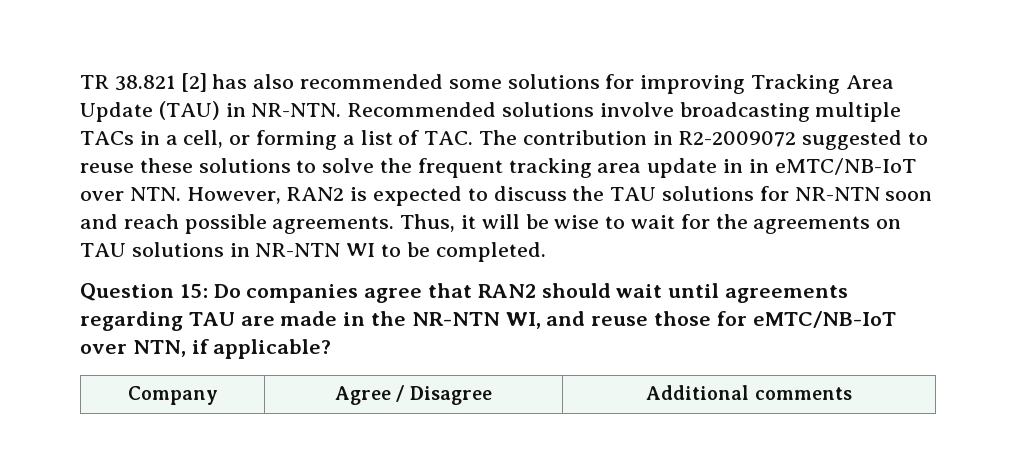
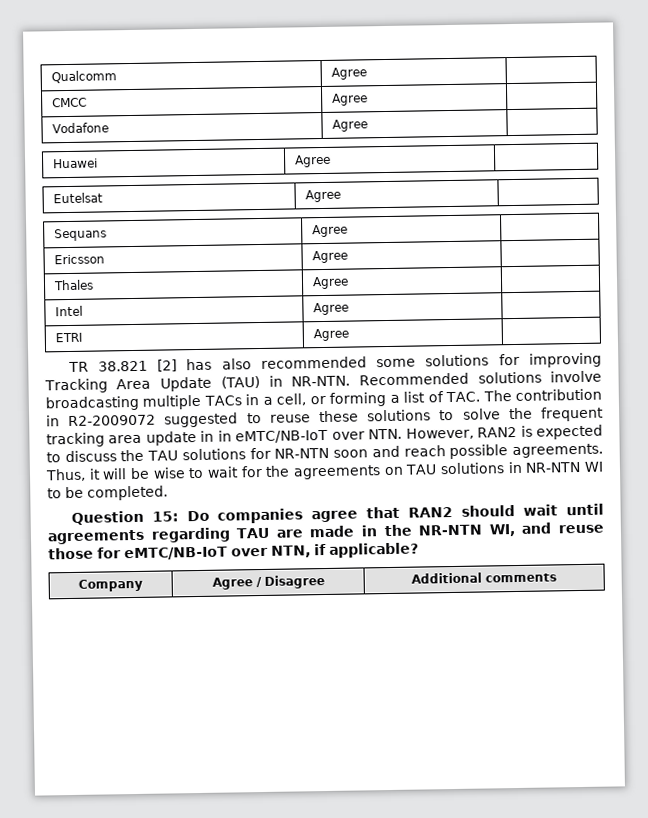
+ Qualcomm | Agree |
+ CMCC | Agree |
+ Vodafone | Agree |
+ Huawei | Agree |
+ Eutelsat | Agree |
+ Sequans | Agree |
+ Ericsson | Agree |
+ Thales | Agree |
+ Intel | Agree |
+ ETRI | Agree |

